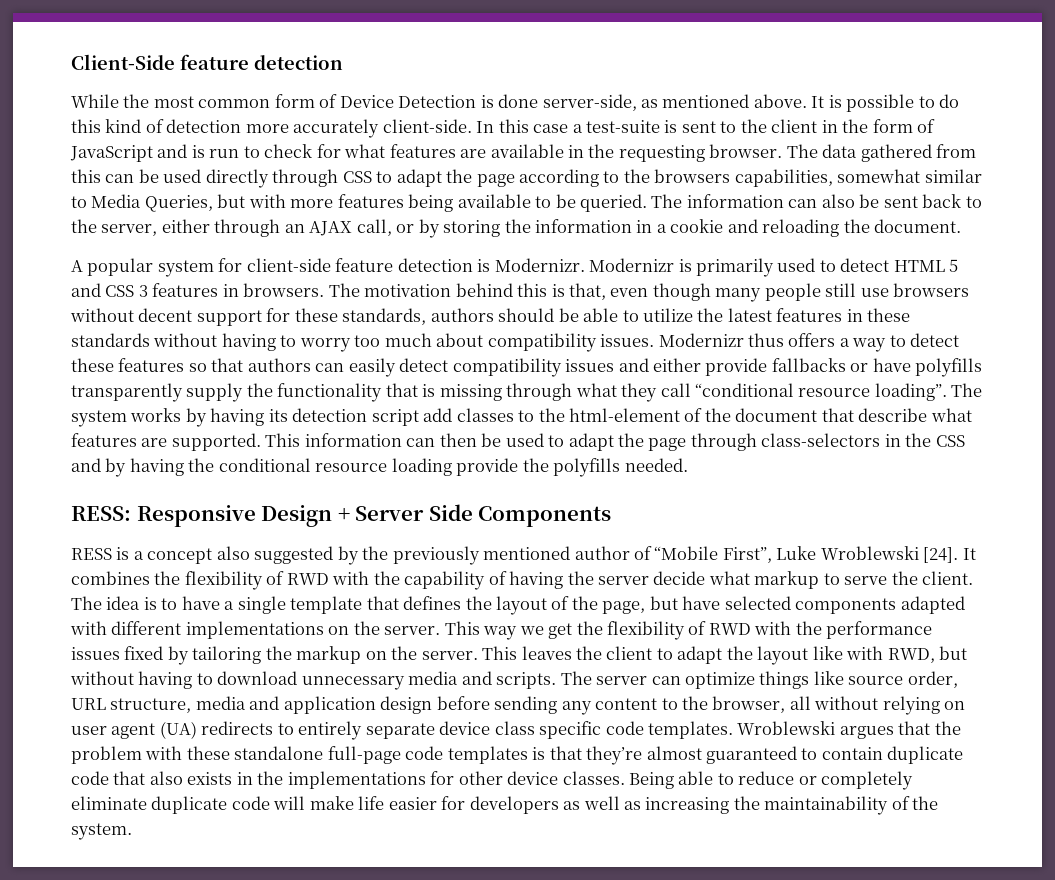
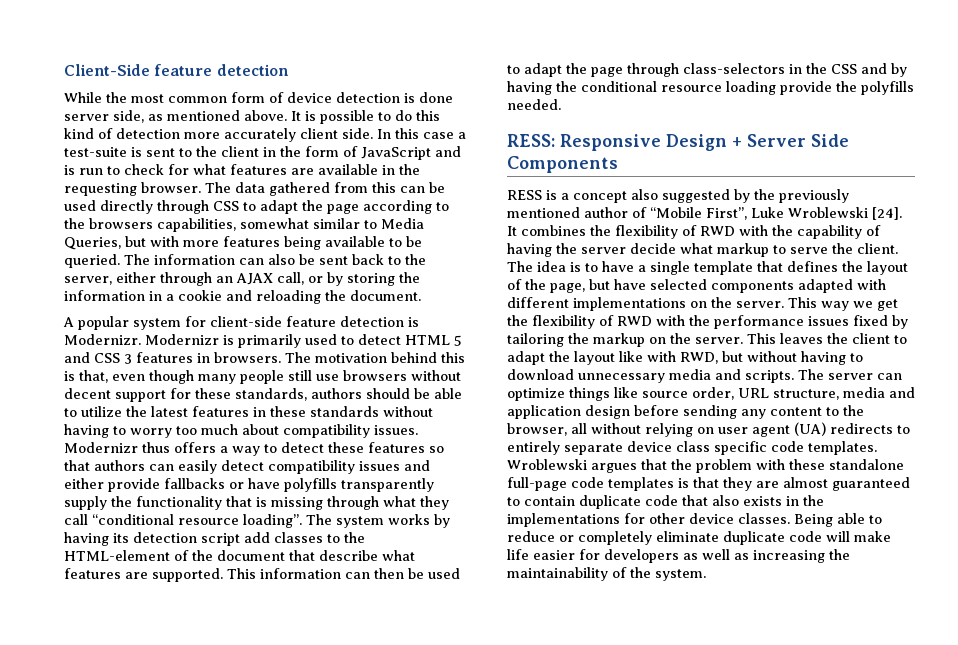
- While the most common form of Device Detection is done server-side, as mentioned above.
+ While the most common form of device detection is done server side, as mentioned above.
- It is possible to do this kind of detection more accurately client-side.
+ It is possible to do this kind of detection more accurately client side.
- The system works by having its detection script add classes to the html-element of the document that describe what features are supported.
+ The system works by having its detection script add classes to the HTML-element of the document that describe what features are supported.
- Wroblewski argues that the problem with these standalone full-page code templates is that they’re almost guaranteed to contain duplicate code that also exists in the implementations for other device classes.
+ Wroblewski argues that the problem with these standalone full-page code templates is that they are almost guaranteed to contain duplicate code that also exists in the implementations for other device classes.

